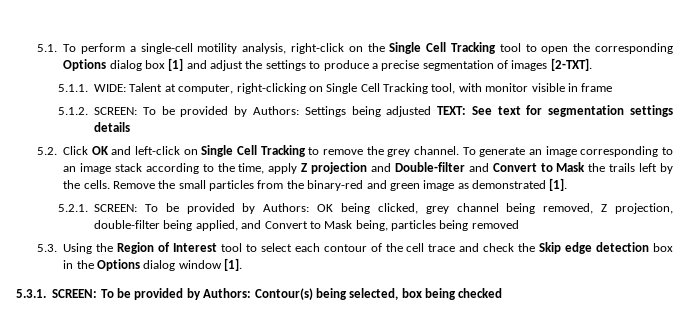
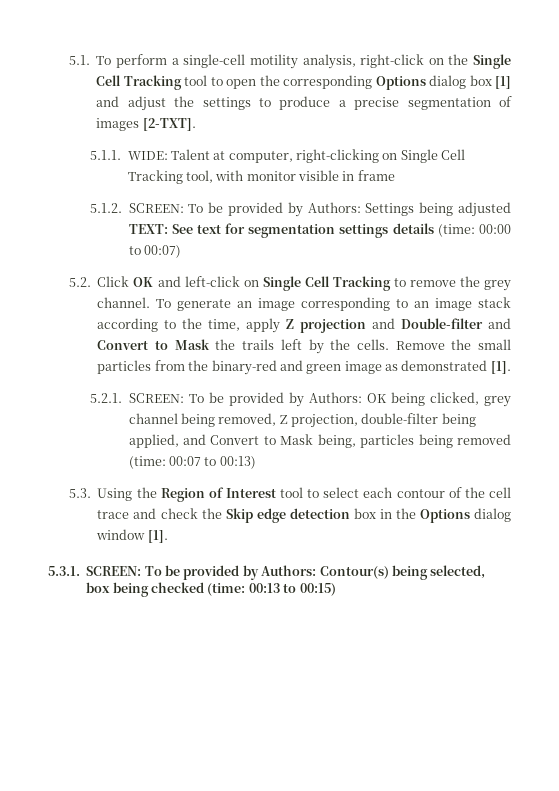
- 5.1.2. SCREEN: To be provided by Authors: Settings being adjusted TEXT: See text for segmentation settings details
+ 5.1.2. SCREEN: To be provided by Authors: Settings being adjusted TEXT: See text for segmentation settings details (time: 00:00 to 00:07)
- 5.2.1. SCREEN: To be provided by Authors: OK being clicked, grey channel being removed, Z projection, double-filter being applied, and Convert to Mask being, particles being removed
+ 5.2.1. SCREEN: To be provided by Authors: OK being clicked, grey channel being removed, Z projection, double-filter being applied, and Convert to Mask being, particles being removed (time: 00:07 to 00:13)
- 5.3.1. SCREEN: To be provided by Authors: Contour(s) being selected, box being checked
+ 5.3.1. SCREEN: To be provided by Authors: Contour(s) being selected, box being checked (time: 00:13 to 00:15)

